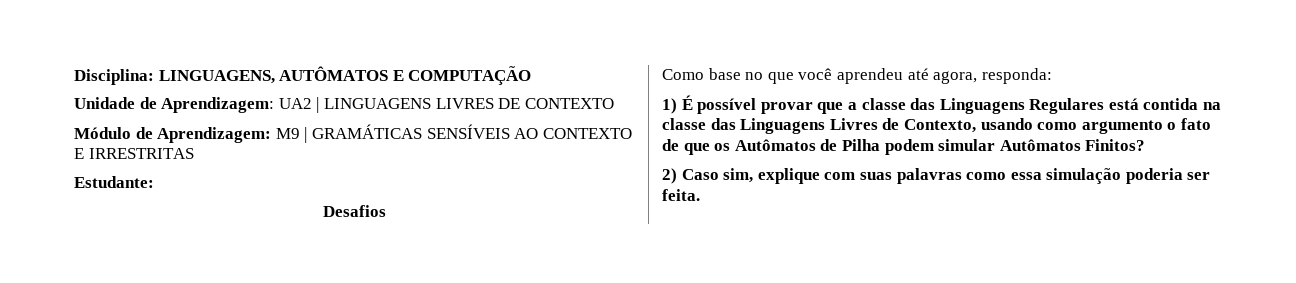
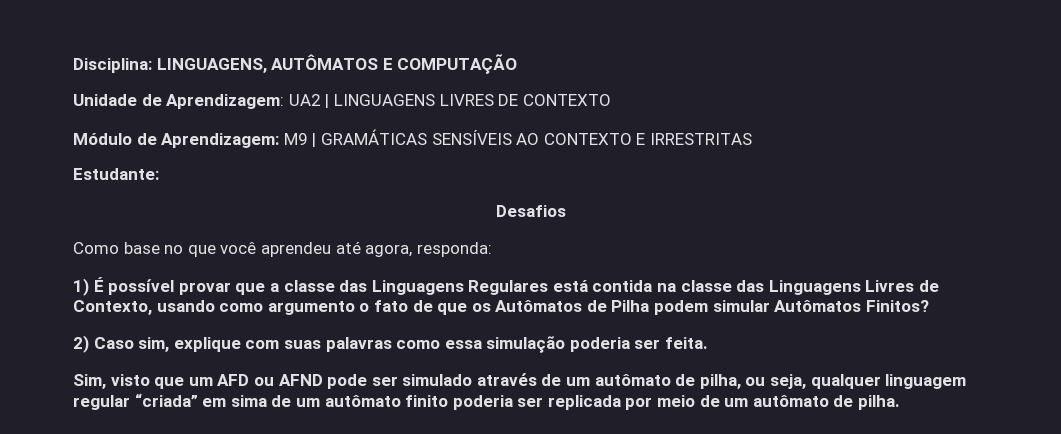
+ Sim, visto que um AFD ou AFND pode ser simulado através de um autômato de pilha, ou seja, qualquer linguagem regular “criada” em sima de um autômato finito poderia ser replicada por meio de um autômato de pilha.

